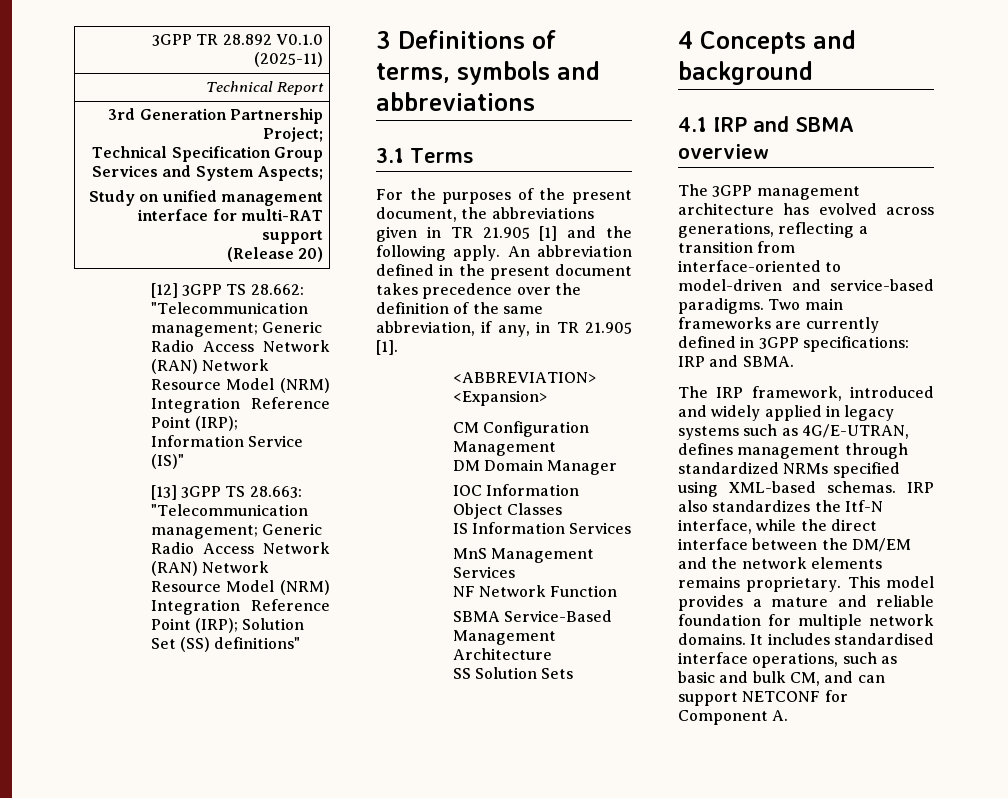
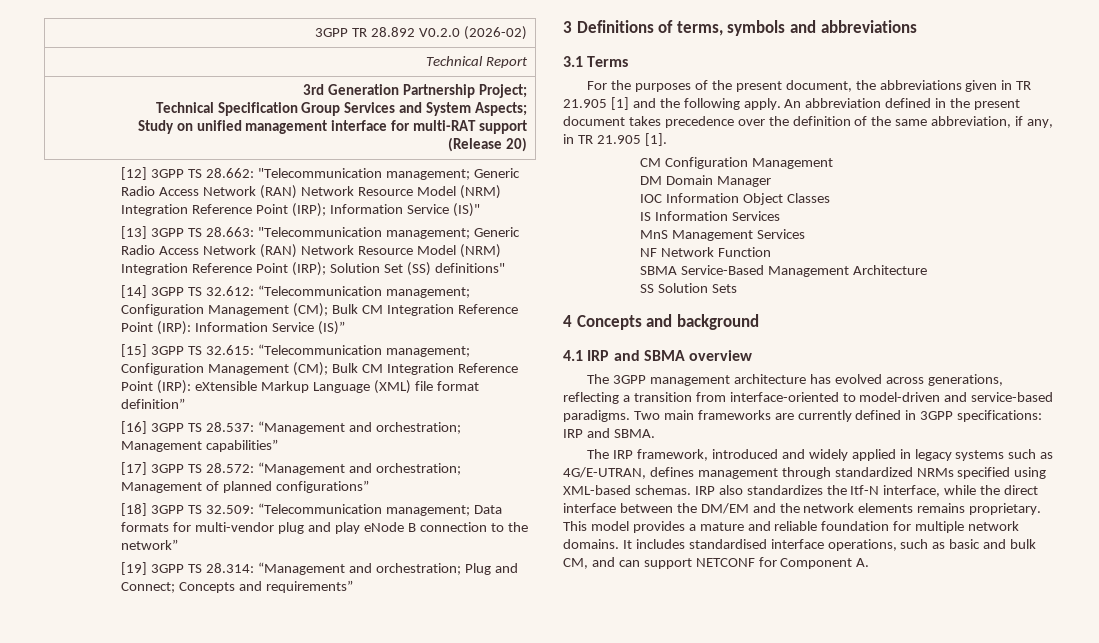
- 3GPP TR 28.892 V0.1.0 (2025-11)
+ 3GPP TR 28.892 V0.2.0 (2026-02)
+ [14] 3GPP TS 32.612: “Telecommunication management; Configuration Management (CM); Bulk CM Integration Reference Point (IRP): Information Service (IS)”
+ [15] 3GPP TS 32.615: “Telecommunication management; Configuration Management (CM); Bulk CM Integration Reference Point (IRP): eXtensible Markup Language (XML) file format definition”
+ [16] 3GPP TS 28.537: “Management and orchestration; Management capabilities”
+ [17] 3GPP TS 28.572: “Management and orchestration; Management of planned configurations”
+ [18] 3GPP TS 32.509: “Telecommunication management; Data formats for multi-vendor plug and play eNode B connection to the network”
+ [19] 3GPP TS 28.314: “Management and orchestration; Plug and Connect; Concepts and requirements”
- <ABBREVIATION> <Expansion>

